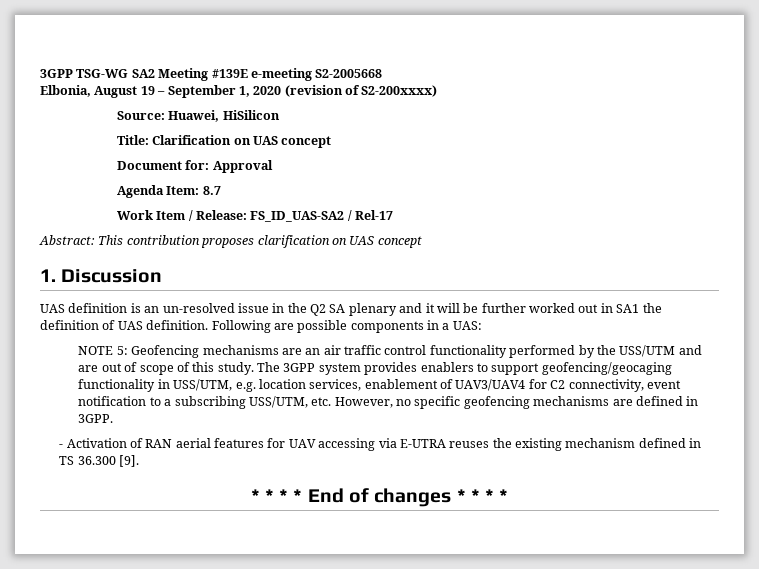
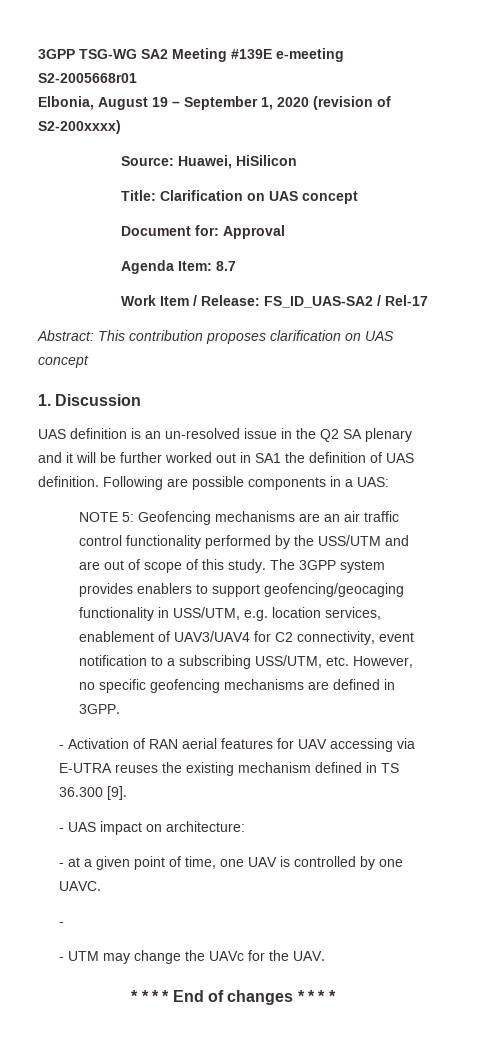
- 3GPP TSG-WG SA2 Meeting #139E e-meeting S2-2005668
+ 3GPP TSG-WG SA2 Meeting #139E e-meeting S2-2005668r01
+ - UAS impact on architecture:
+ - at a given point of time, one UAV is controlled by one UAVC.
+ -
+ - UTM may change the UAVc for the UAV.

